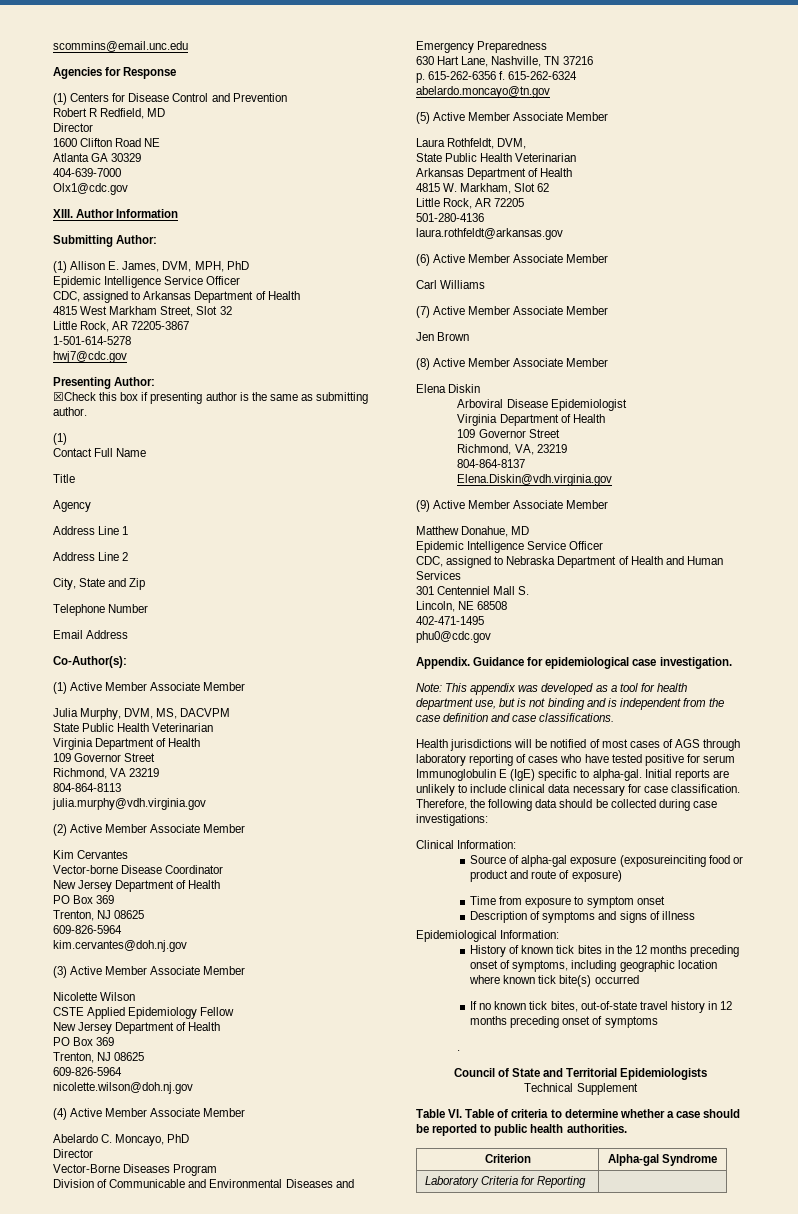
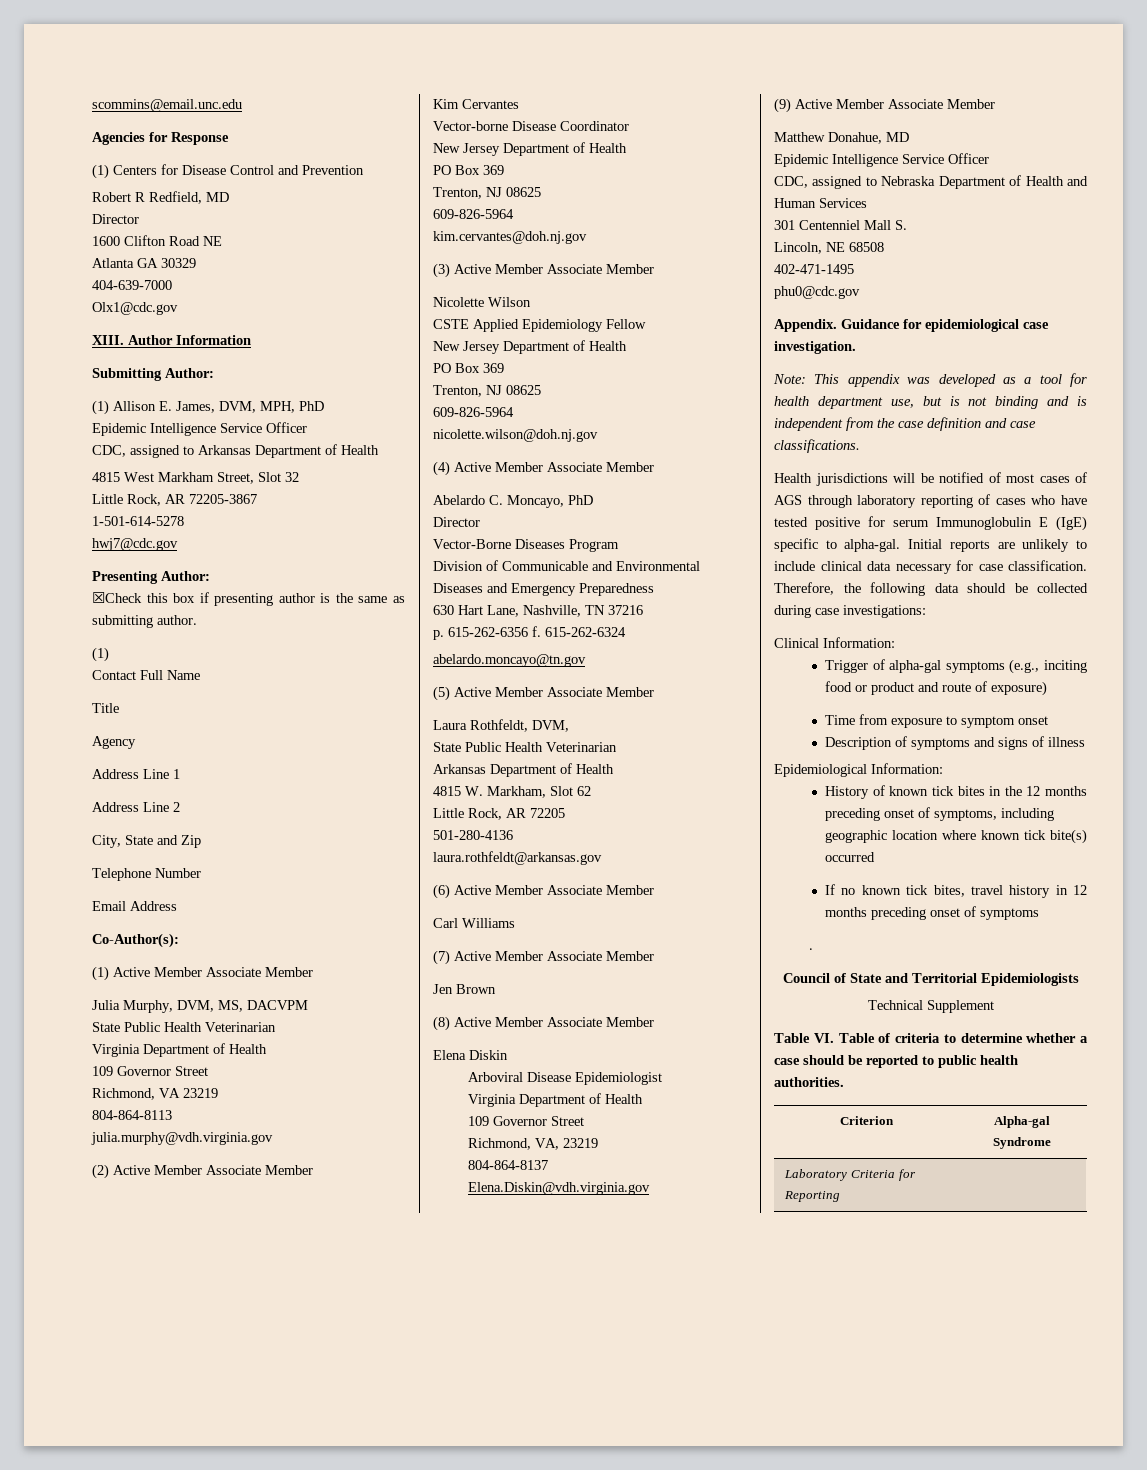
- Source of alpha-gal exposure (exposureinciting food or product and route of exposure)
+ Trigger of alpha-gal symptoms (e.g., inciting food or product and route of exposure)
- If no known tick bites, out-of-state travel history in 12 months preceding onset of symptoms
+ If no known tick bites, travel history in 12 months preceding onset of symptoms

